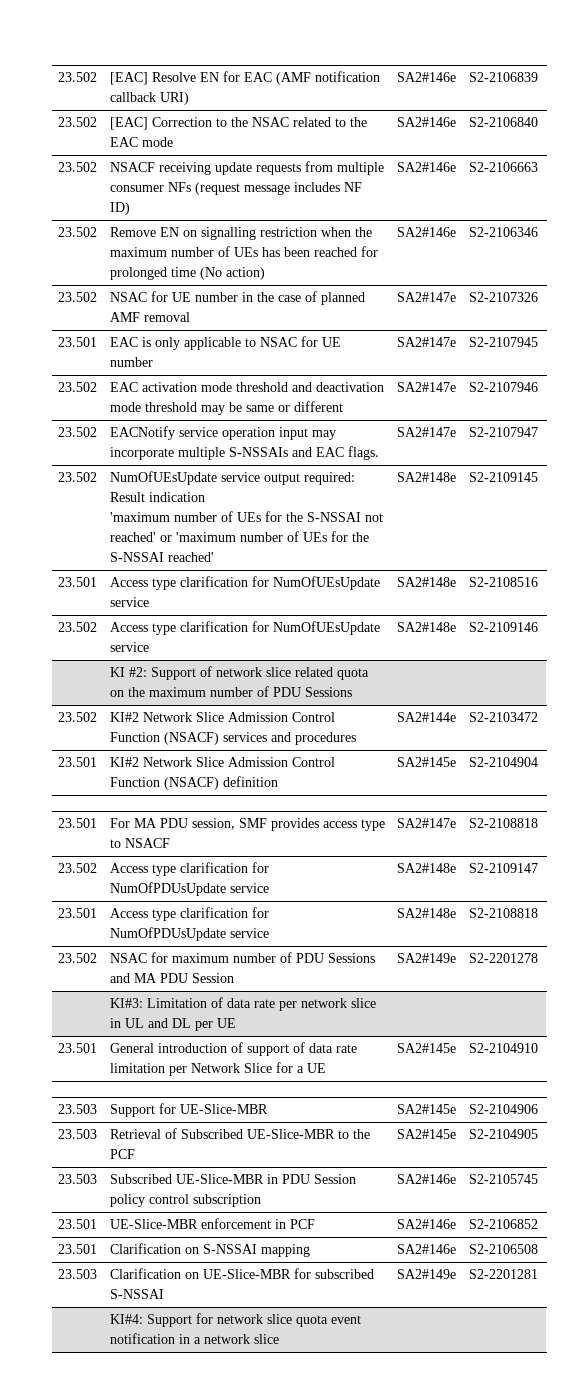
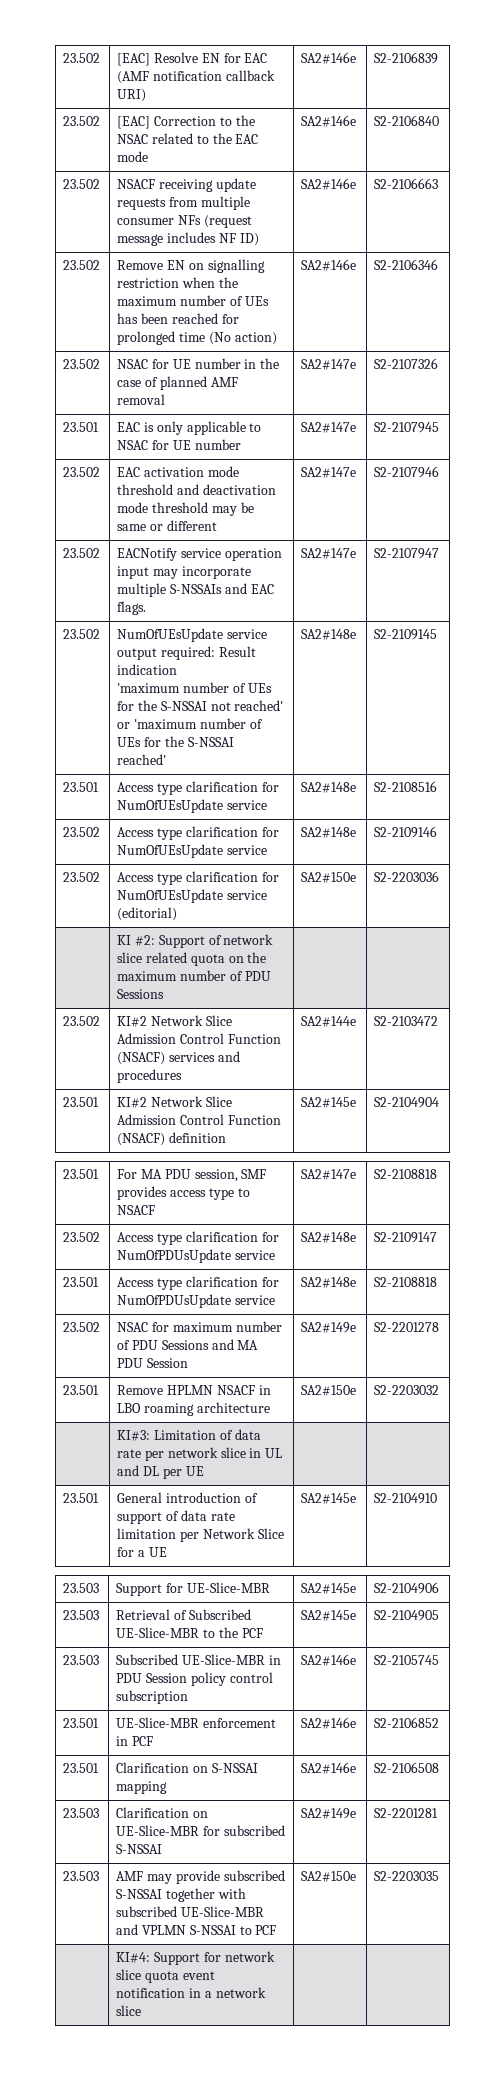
+ 23.502 | Access type clarification for NumOfUEsUpdate service (editorial) | SA2#150e | S2-2203036
+ 23.501 | Remove HPLMN NSACF in LBO roaming architecture | SA2#150e | S2-2203032
+ 23.503 | AMF may provide subscribed S-NSSAI together with subscribed UE-Slice-MBR and VPLMN S-NSSAI to PCF | SA2#150e | S2-2203035

